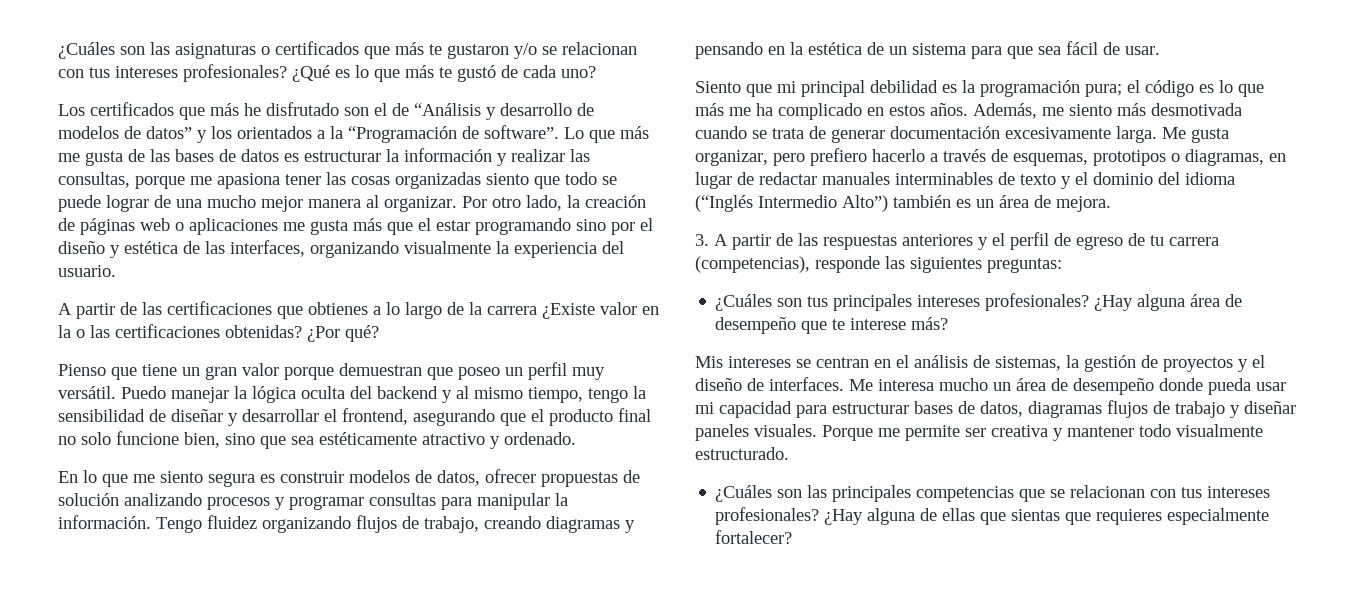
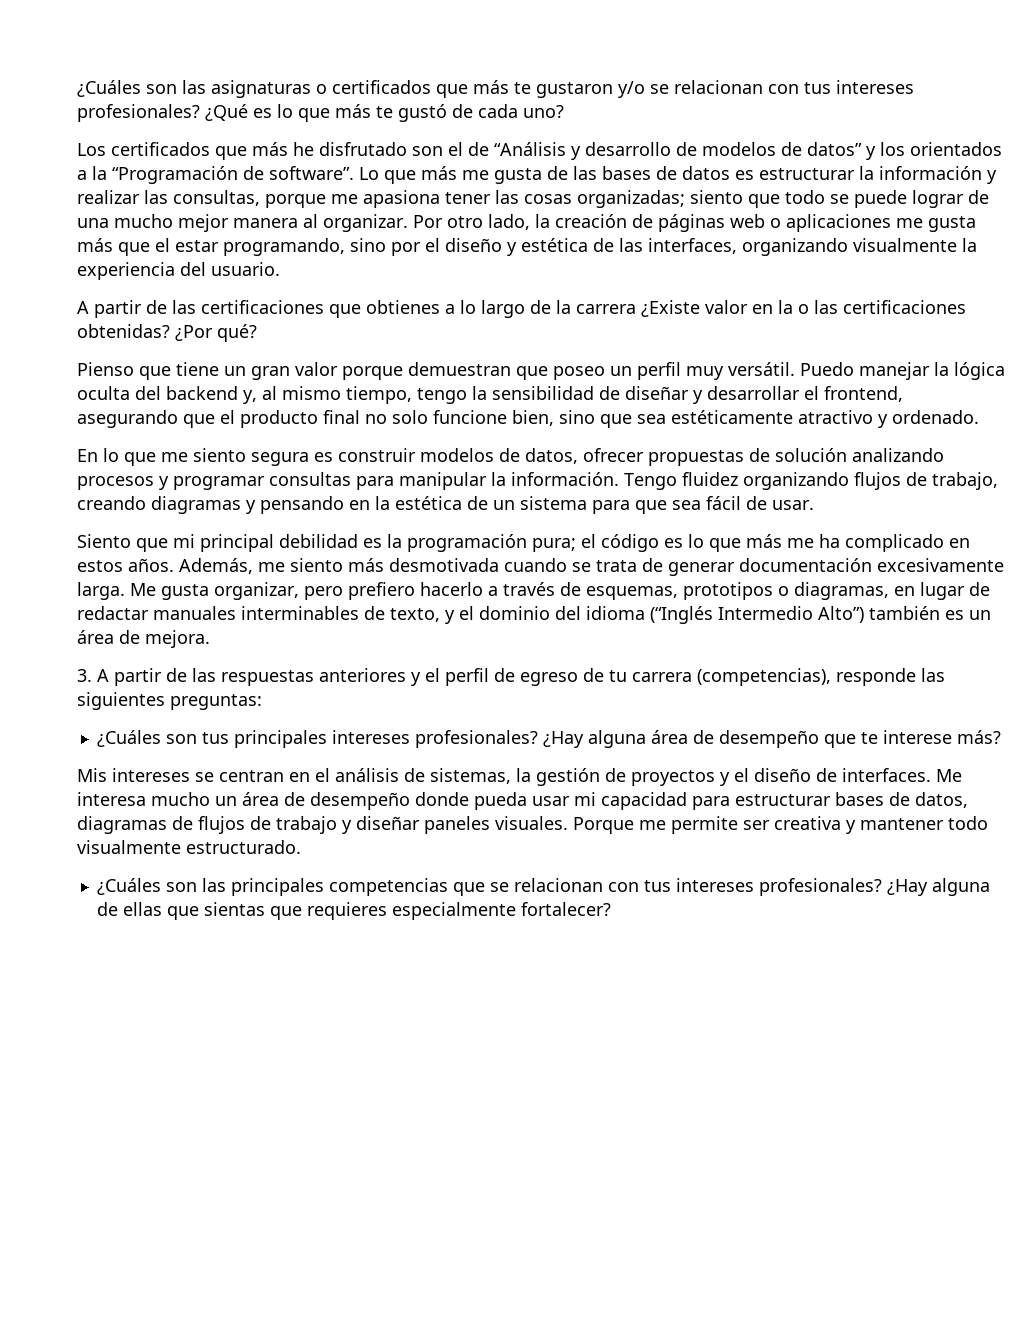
- Lo que más me gusta de las bases de datos es estructurar la información y realizar las consultas, porque me apasiona tener las cosas organizadas siento que todo se puede lograr de una mucho mejor manera al organizar.
+ Lo que más me gusta de las bases de datos es estructurar la información y realizar las consultas, porque me apasiona tener las cosas organizadas; siento que todo se puede lograr de una mucho mejor manera al organizar.
- Por otro lado, la creación de páginas web o aplicaciones me gusta más que el estar programando sino por el diseño y estética de las interfaces, organizando visualmente la experiencia del usuario.
+ Por otro lado, la creación de páginas web o aplicaciones me gusta más que el estar programando, sino por el diseño y estética de las interfaces, organizando visualmente la experiencia del usuario.
- Puedo manejar la lógica oculta del backend y al mismo tiempo, tengo la sensibilidad de diseñar y desarrollar el frontend, asegurando que el producto final no solo funcione bien, sino que sea estéticamente atractivo y ordenado.
+ Puedo manejar la lógica oculta del backend y, al mismo tiempo, tengo la sensibilidad de diseñar y desarrollar el frontend, asegurando que el producto final no solo funcione bien, sino que sea estéticamente atractivo y ordenado.
- Me gusta organizar, pero prefiero hacerlo a través de esquemas, prototipos o diagramas, en lugar de redactar manuales interminables de texto y el dominio del idioma (“Inglés Intermedio Alto”) también es un área de mejora.
+ Me gusta organizar, pero prefiero hacerlo a través de esquemas, prototipos o diagramas, en lugar de redactar manuales interminables de texto, y el dominio del idioma (“Inglés Intermedio Alto”) también es un área de mejora.
- Me interesa mucho un área de desempeño donde pueda usar mi capacidad para estructurar bases de datos, diagramas flujos de trabajo y diseñar paneles visuales.
+ Me interesa mucho un área de desempeño donde pueda usar mi capacidad para estructurar bases de datos, diagramas de flujos de trabajo y diseñar paneles visuales.

